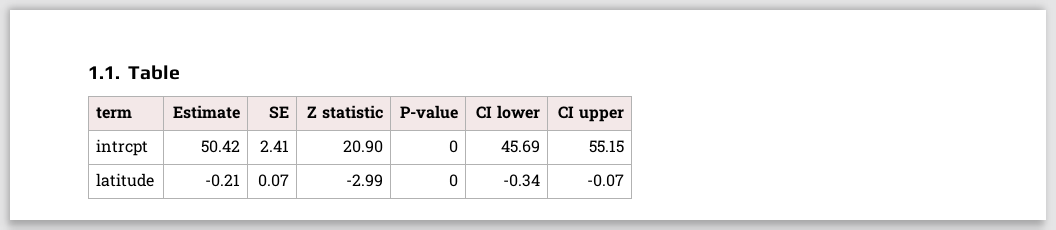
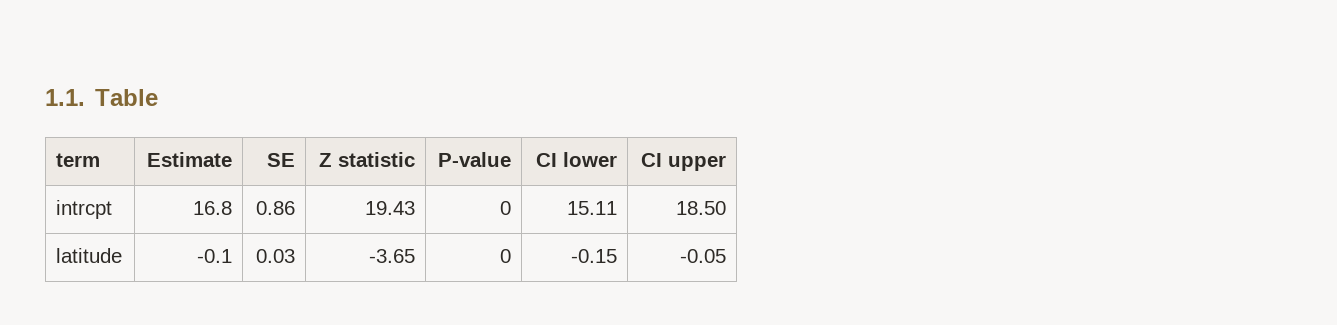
- intrcpt | 50.42 | 2.41 | 20.90 | 0 | 45.69 | 55.15
+ intrcpt | 16.8 | 0.86 | 19.43 | 0 | 15.11 | 18.50
- latitude | -0.21 | 0.07 | -2.99 | 0 | -0.34 | -0.07
+ latitude | -0.1 | 0.03 | -3.65 | 0 | -0.15 | -0.05

